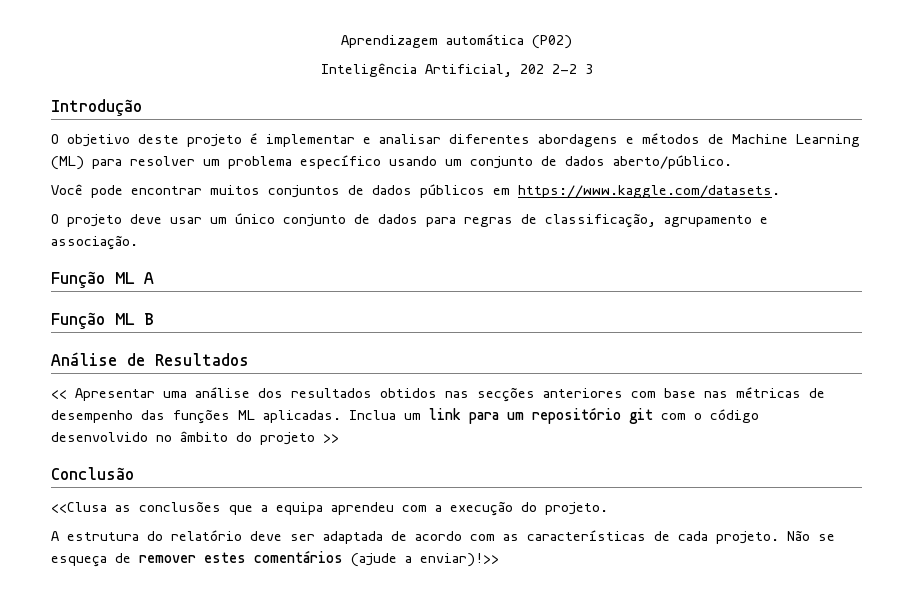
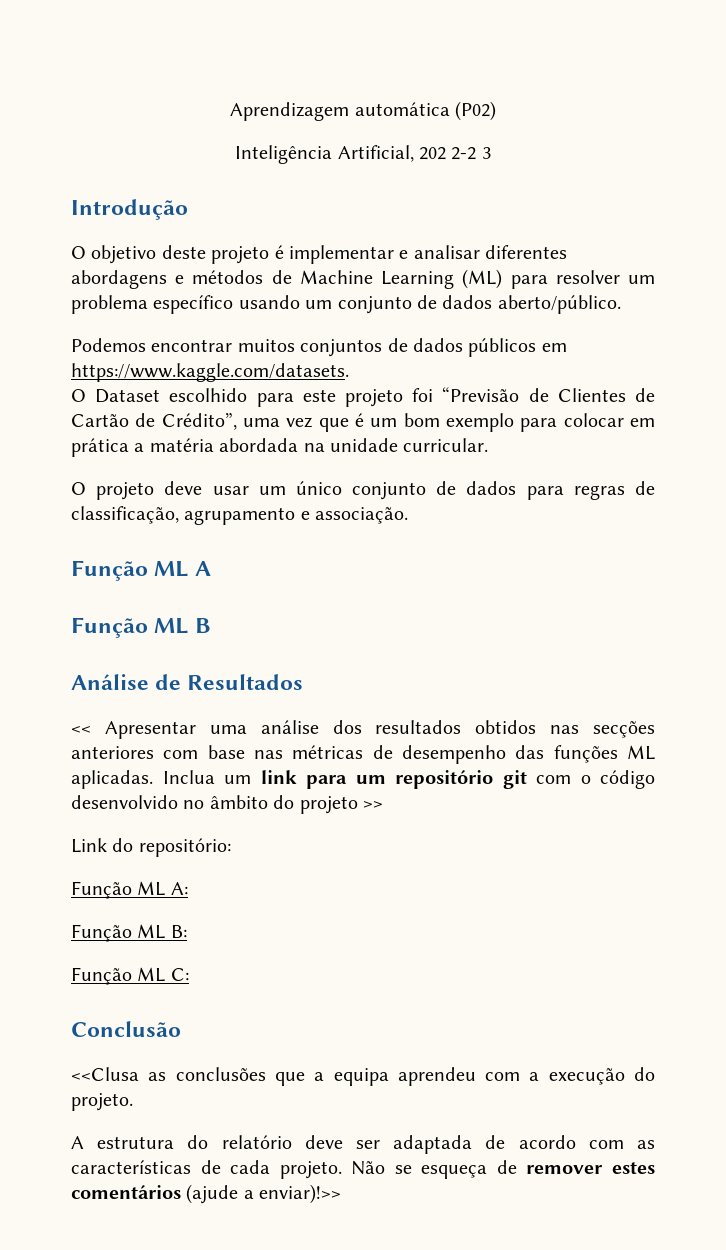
- Você pode encontrar muitos conjuntos de dados públicos em https://www.kaggle.com/datasets.
+ Podemos encontrar muitos conjuntos de dados públicos em https://www.kaggle.com/datasets.
+ O Dataset escolhido para este projeto foi “Previsão de Clientes de Cartão de Crédito”, uma vez que é um bom exemplo para colocar em prática a matéria abordada na unidade curricular.
+ Link do repositório:
+ Função ML A:
+ Função ML B:
+ Função ML C:

